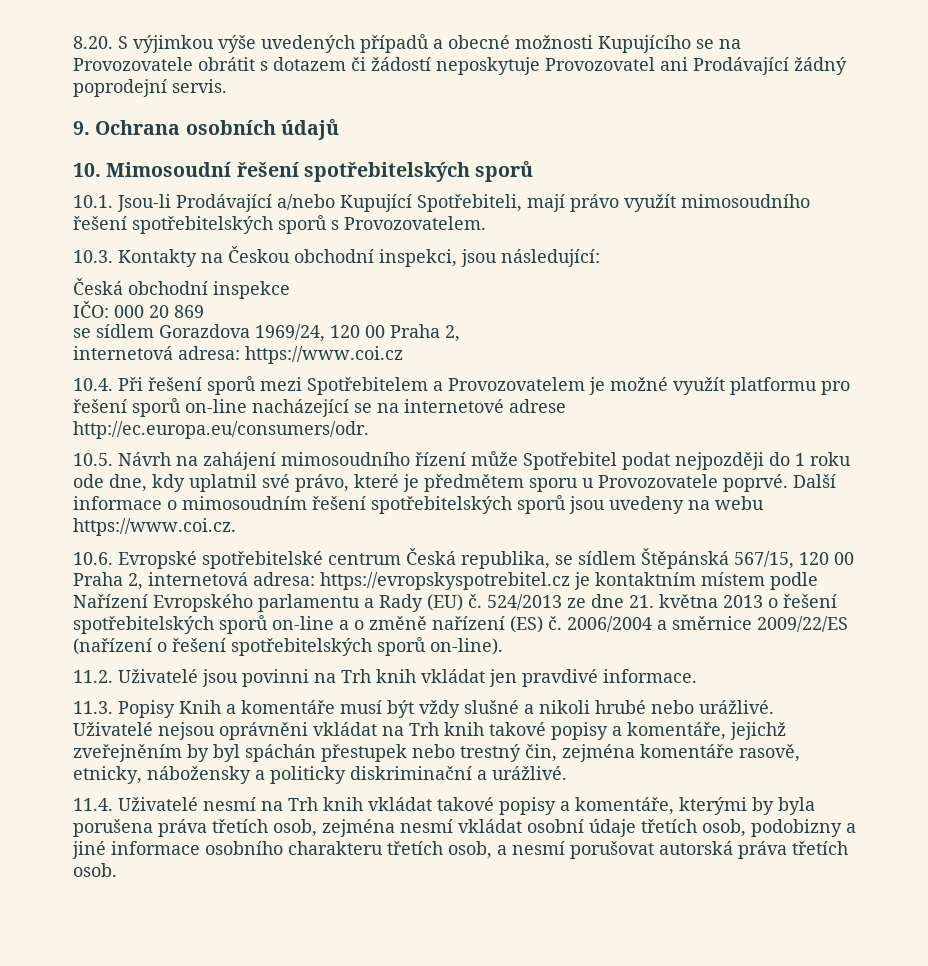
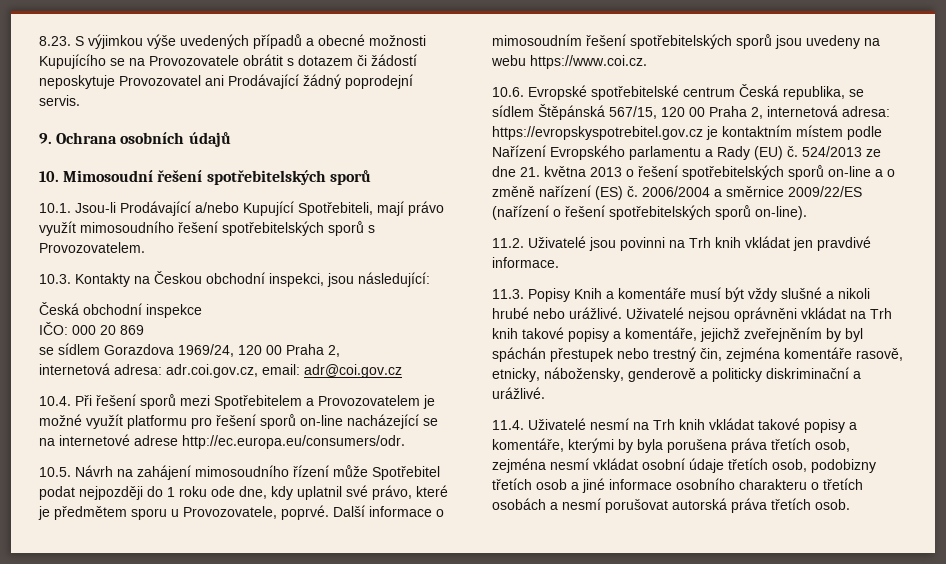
- 8.20. S výjimkou výše uvedených případů a obecné možnosti Kupujícího se na Provozovatele obrátit s dotazem či žádostí neposkytuje Provozovatel ani Prodávající žádný poprodejní servis.
+ 8.23. S výjimkou výše uvedených případů a obecné možnosti Kupujícího se na Provozovatele obrátit s dotazem či žádostí neposkytuje Provozovatel ani Prodávající žádný poprodejní servis.
- internetová adresa: https://www.coi.cz
+ internetová adresa: adr.coi.gov.cz, email: adr@coi.gov.cz
- 10.5. Návrh na zahájení mimosoudního řízení může Spotřebitel podat nejpozději do 1 roku ode dne, kdy uplatnil své právo, které je předmětem sporu u Provozovatele poprvé.
+ 10.5. Návrh na zahájení mimosoudního řízení může Spotřebitel podat nejpozději do 1 roku ode dne, kdy uplatnil své právo, které je předmětem sporu u Provozovatele, poprvé.
- 10.6. Evropské spotřebitelské centrum Česká republika, se sídlem Štěpánská 567/15, 120 00 Praha 2, internetová adresa: https://evropskyspotrebitel.cz je kontaktním místem podle Nařízení Evropského parlamentu a Rady (EU) č.
+ 10.6. Evropské spotřebitelské centrum Česká republika, se sídlem Štěpánská 567/15, 120 00 Praha 2, internetová adresa: https://evropskyspotrebitel.gov.cz je kontaktním místem podle Nařízení Evropského parlamentu a Rady (EU) č.
- Uživatelé nejsou oprávněni vkládat na Trh knih takové popisy a komentáře, jejichž zveřejněním by byl spáchán přestupek nebo trestný čin, zejména komentáře rasově, etnicky, nábožensky a politicky diskriminační a urážlivé.
+ Uživatelé nejsou oprávněni vkládat na Trh knih takové popisy a komentáře, jejichž zveřejněním by byl spáchán přestupek nebo trestný čin, zejména komentáře rasově, etnicky, nábožensky, genderově a politicky diskriminační a urážlivé.
- 11.4. Uživatelé nesmí na Trh knih vkládat takové popisy a komentáře, kterými by byla porušena práva třetích osob, zejména nesmí vkládat osobní údaje třetích osob, podobizny a jiné informace osobního charakteru třetích osob, a nesmí porušovat autorská práva třetích osob.
+ 11.4. Uživatelé nesmí na Trh knih vkládat takové popisy a komentáře, kterými by byla porušena práva třetích osob, zejména nesmí vkládat osobní údaje třetích osob, podobizny třetích osob a jiné informace osobního charakteru o třetích osobách a nesmí porušovat autorská práva třetích osob.

